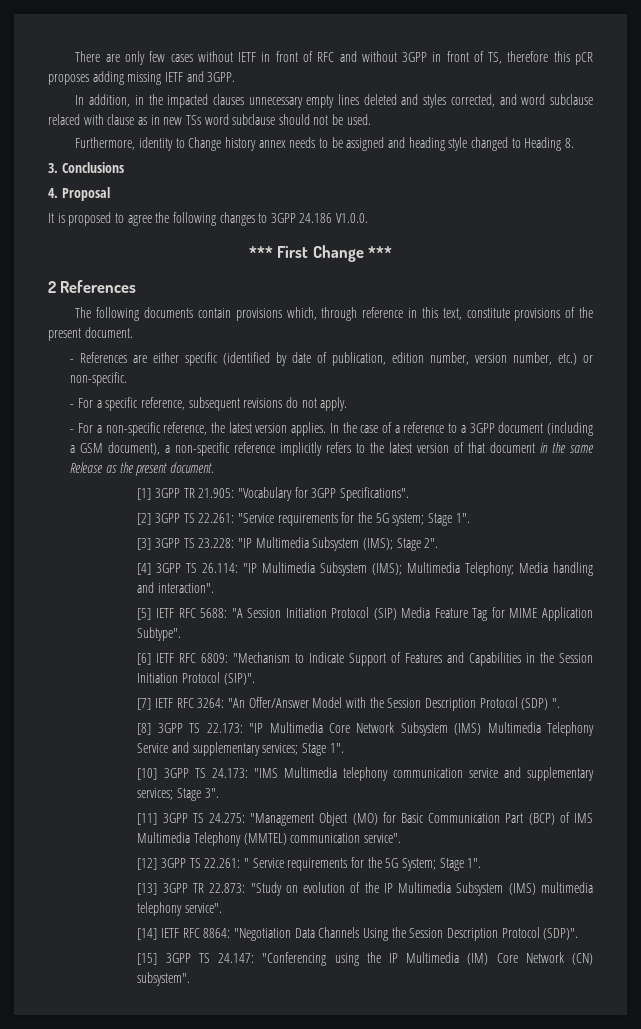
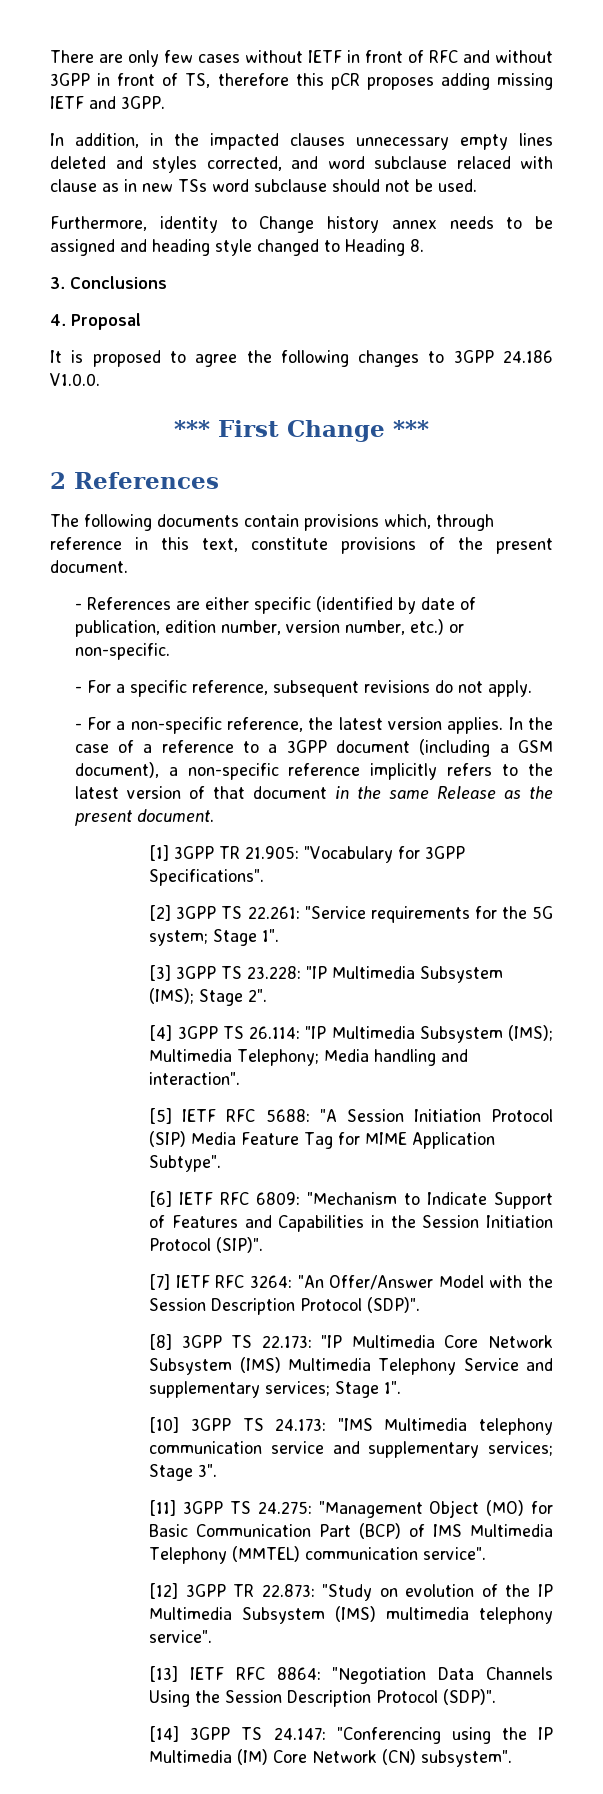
- [7] IETF RFC 3264: "An Offer/Answer Model with the Session Description Protocol (SDP) ".
+ [7] IETF RFC 3264: "An Offer/Answer Model with the Session Description Protocol (SDP)".
- [12] 3GPP TS 22.261: " Service requirements for the 5G System; Stage 1".
- [13] 3GPP TR 22.873: "Study on evolution of the IP Multimedia Subsystem (IMS) multimedia telephony service".
+ [12] 3GPP TR 22.873: "Study on evolution of the IP Multimedia Subsystem (IMS) multimedia telephony service".
- [14] IETF RFC 8864: "Negotiation Data Channels Using the Session Description Protocol (SDP)".
+ [13] IETF RFC 8864: "Negotiation Data Channels Using the Session Description Protocol (SDP)".
- [15] 3GPP TS 24.147: "Conferencing using the IP Multimedia (IM) Core Network (CN) subsystem".
+ [14] 3GPP TS 24.147: "Conferencing using the IP Multimedia (IM) Core Network (CN) subsystem".

